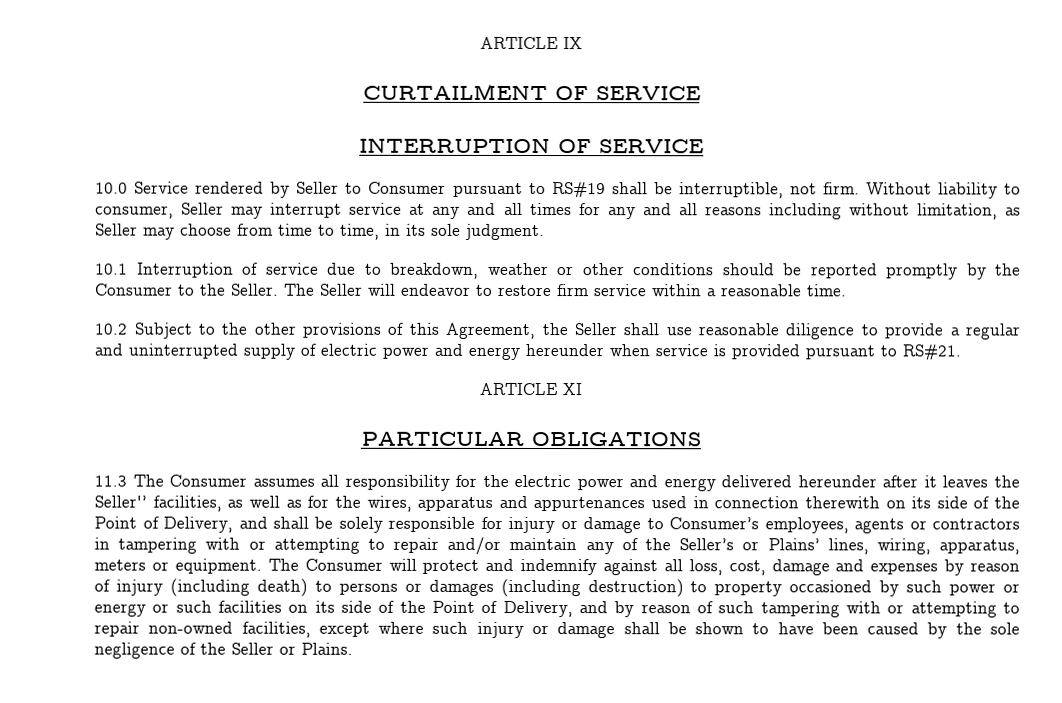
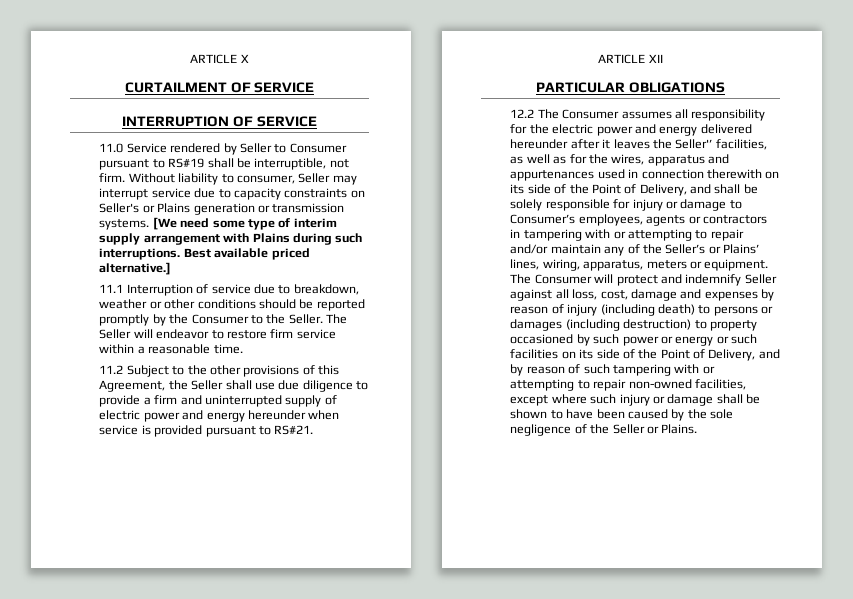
- ARTICLE IX
+ ARTICLE X
- 10.0 Service rendered by Seller to Consumer pursuant to RS#19 shall be interruptible, not firm.
+ 11.0 Service rendered by Seller to Consumer pursuant to RS#19 shall be interruptible, not firm.
- Without liability to consumer, Seller may interrupt service at any and all times for any and all reasons including without limitation, as Seller may choose from time to time, in its sole judgment.
- 10.1 Interruption of service due to breakdown, weather or other conditions should be reported promptly by the Consumer to the Seller.
+ Without liability to consumer, Seller may interrupt service due to capacity constraints on Seller's or Plains generation or transmission systems. [We need some type of interim supply arrangement with Plains during such interruptions. Best available priced alternative.]
+ 11.1 Interruption of service due to breakdown, weather or other conditions should be reported promptly by the Consumer to the Seller.
- 10.2 Subject to the other provisions of this Agreement, the Seller shall use reasonable diligence to provide a regular and uninterrupted supply of electric power and energy hereunder when service is provided pursuant to RS#21.
+ 11.2 Subject to the other provisions of this Agreement, the Seller shall use due diligence to provide a firm and uninterrupted supply of electric power and energy hereunder when service is provided pursuant to RS#21.
- ARTICLE XI
+ ARTICLE XII
- 11.3 The Consumer assumes all responsibility for the electric power and energy delivered hereunder after it leaves the Seller'’ facilities, as well as for the wires, apparatus and appurtenances used in connection therewith on its side of the Point of Delivery, and shall be solely responsible for injury or damage to Consumer’s employees, agents or contractors in tampering with or attempting to repair and/or maintain any of the Seller’s or Plains’ lines, wiring, apparatus, meters or equipment.
+ 12.2 The Consumer assumes all responsibility for the electric power and energy delivered hereunder after it leaves the Seller'’ facilities, as well as for the wires, apparatus and appurtenances used in connection therewith on its side of the Point of Delivery, and shall be solely responsible for injury or damage to Consumer’s employees, agents or contractors in tampering with or attempting to repair and/or maintain any of the Seller’s or Plains’ lines, wiring, apparatus, meters or equipment.
- The Consumer will protect and indemnify against all loss, cost, damage and expenses by reason of injury (including death) to persons or damages (including destruction) to property occasioned by such power or energy or such facilities on its side of the Point of Delivery, and by reason of such tampering with or attempting to repair non-owned facilities, except where such injury or damage shall be shown to have been caused by the sole negligence of the Seller or Plains.
+ The Consumer will protect and indemnify Seller against all loss, cost, damage and expenses by reason of injury (including death) to persons or damages (including destruction) to property occasioned by such power or energy or such facilities on its side of the Point of Delivery, and by reason of such tampering with or attempting to repair non-owned facilities, except where such injury or damage shall be shown to have been caused by the sole negligence of the Seller or Plains.

